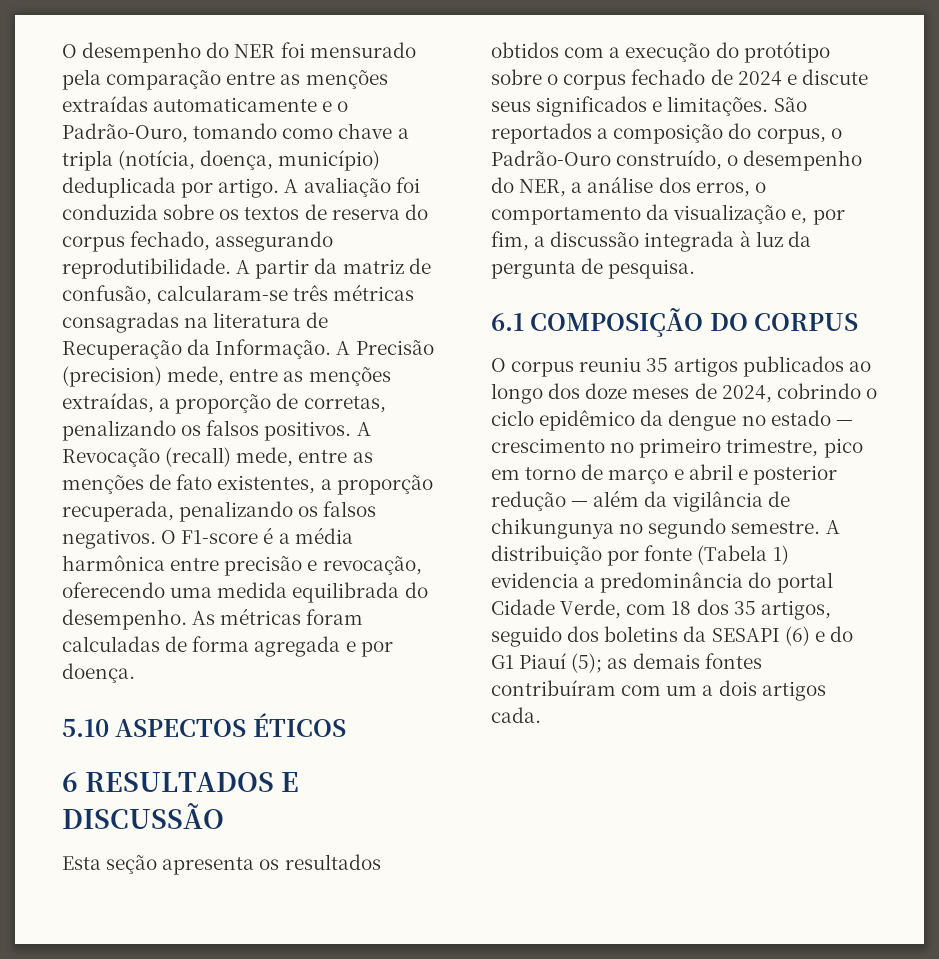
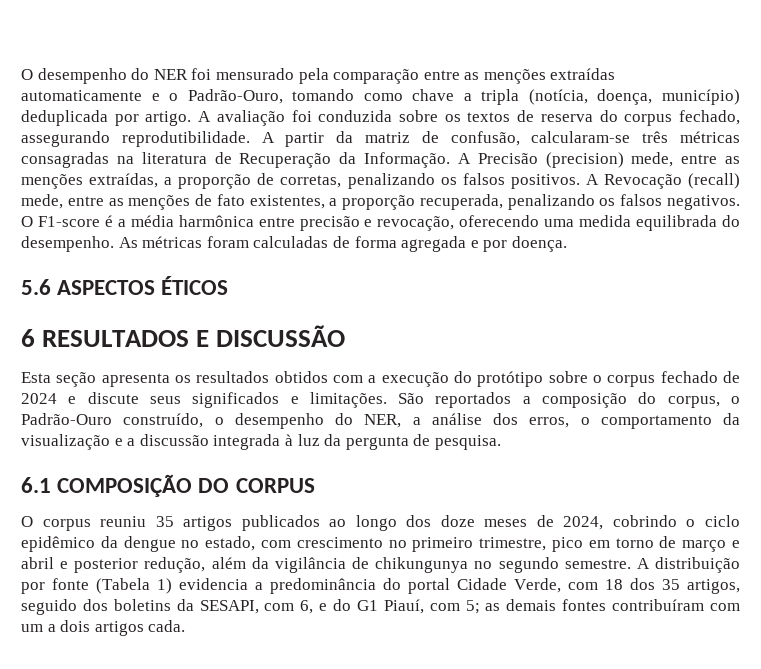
- 5.10 ASPECTOS ÉTICOS
+ 5.6 ASPECTOS ÉTICOS
- São reportados a composição do corpus, o Padrão-Ouro construído, o desempenho do NER, a análise dos erros, o comportamento da visualização e, por fim, a discussão integrada à luz da pergunta de pesquisa.
+ São reportados a composição do corpus, o Padrão-Ouro construído, o desempenho do NER, a análise dos erros, o comportamento da visualização e a discussão integrada à luz da pergunta de pesquisa.
- O corpus reuniu 35 artigos publicados ao longo dos doze meses de 2024, cobrindo o ciclo epidêmico da dengue no estado — crescimento no primeiro trimestre, pico em torno de março e abril e posterior redução — além da vigilância de chikungunya no segundo semestre.
+ O corpus reuniu 35 artigos publicados ao longo dos doze meses de 2024, cobrindo o ciclo epidêmico da dengue no estado, com crescimento no primeiro trimestre, pico em torno de março e abril e posterior redução, além da vigilância de chikungunya no segundo semestre.
- A distribuição por fonte (Tabela 1) evidencia a predominância do portal Cidade Verde, com 18 dos 35 artigos, seguido dos boletins da SESAPI (6) e do G1 Piauí (5); as demais fontes contribuíram com um a dois artigos cada.
+ A distribuição por fonte (Tabela 1) evidencia a predominância do portal Cidade Verde, com 18 dos 35 artigos, seguido dos boletins da SESAPI, com 6, e do G1 Piauí, com 5; as demais fontes contribuíram com um a dois artigos cada.

